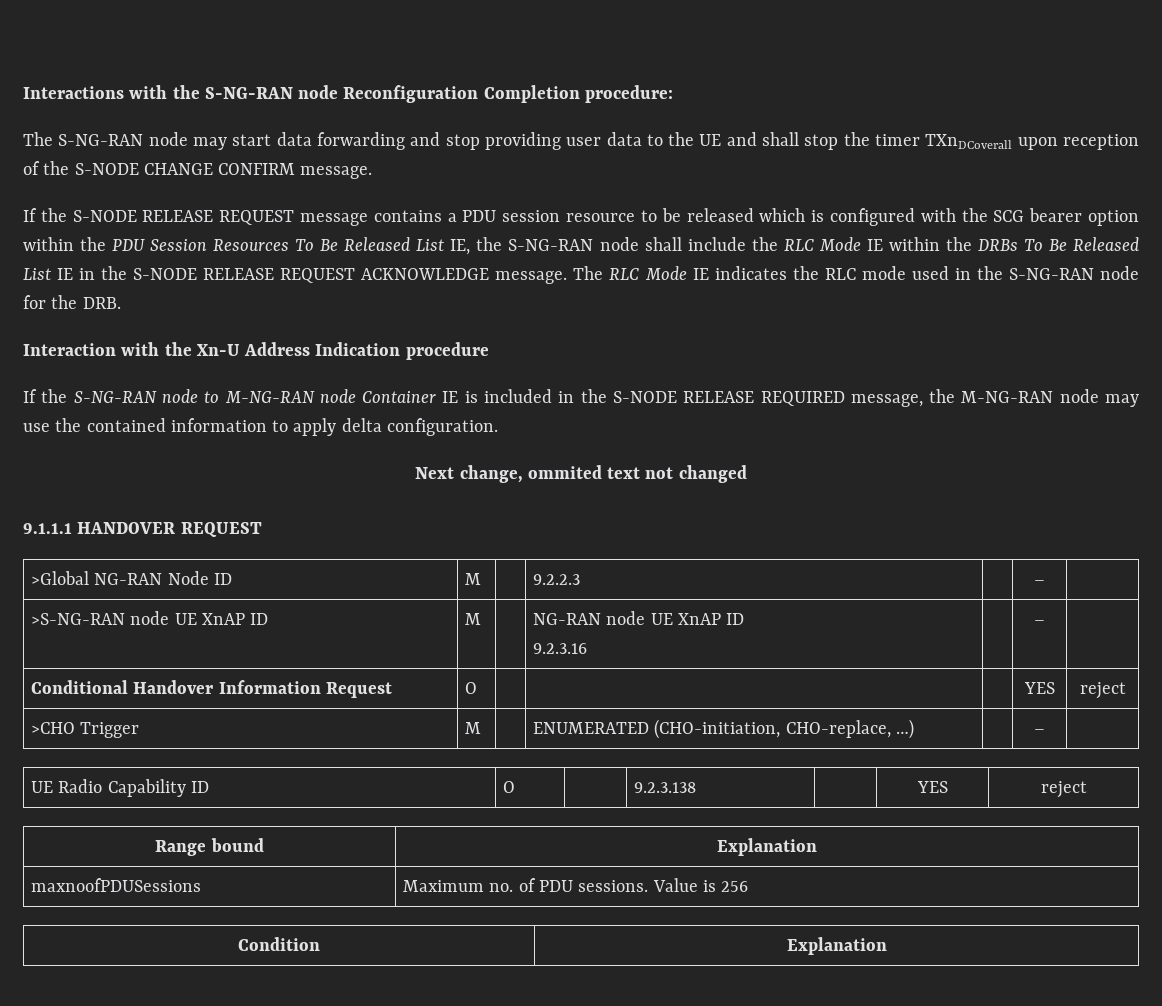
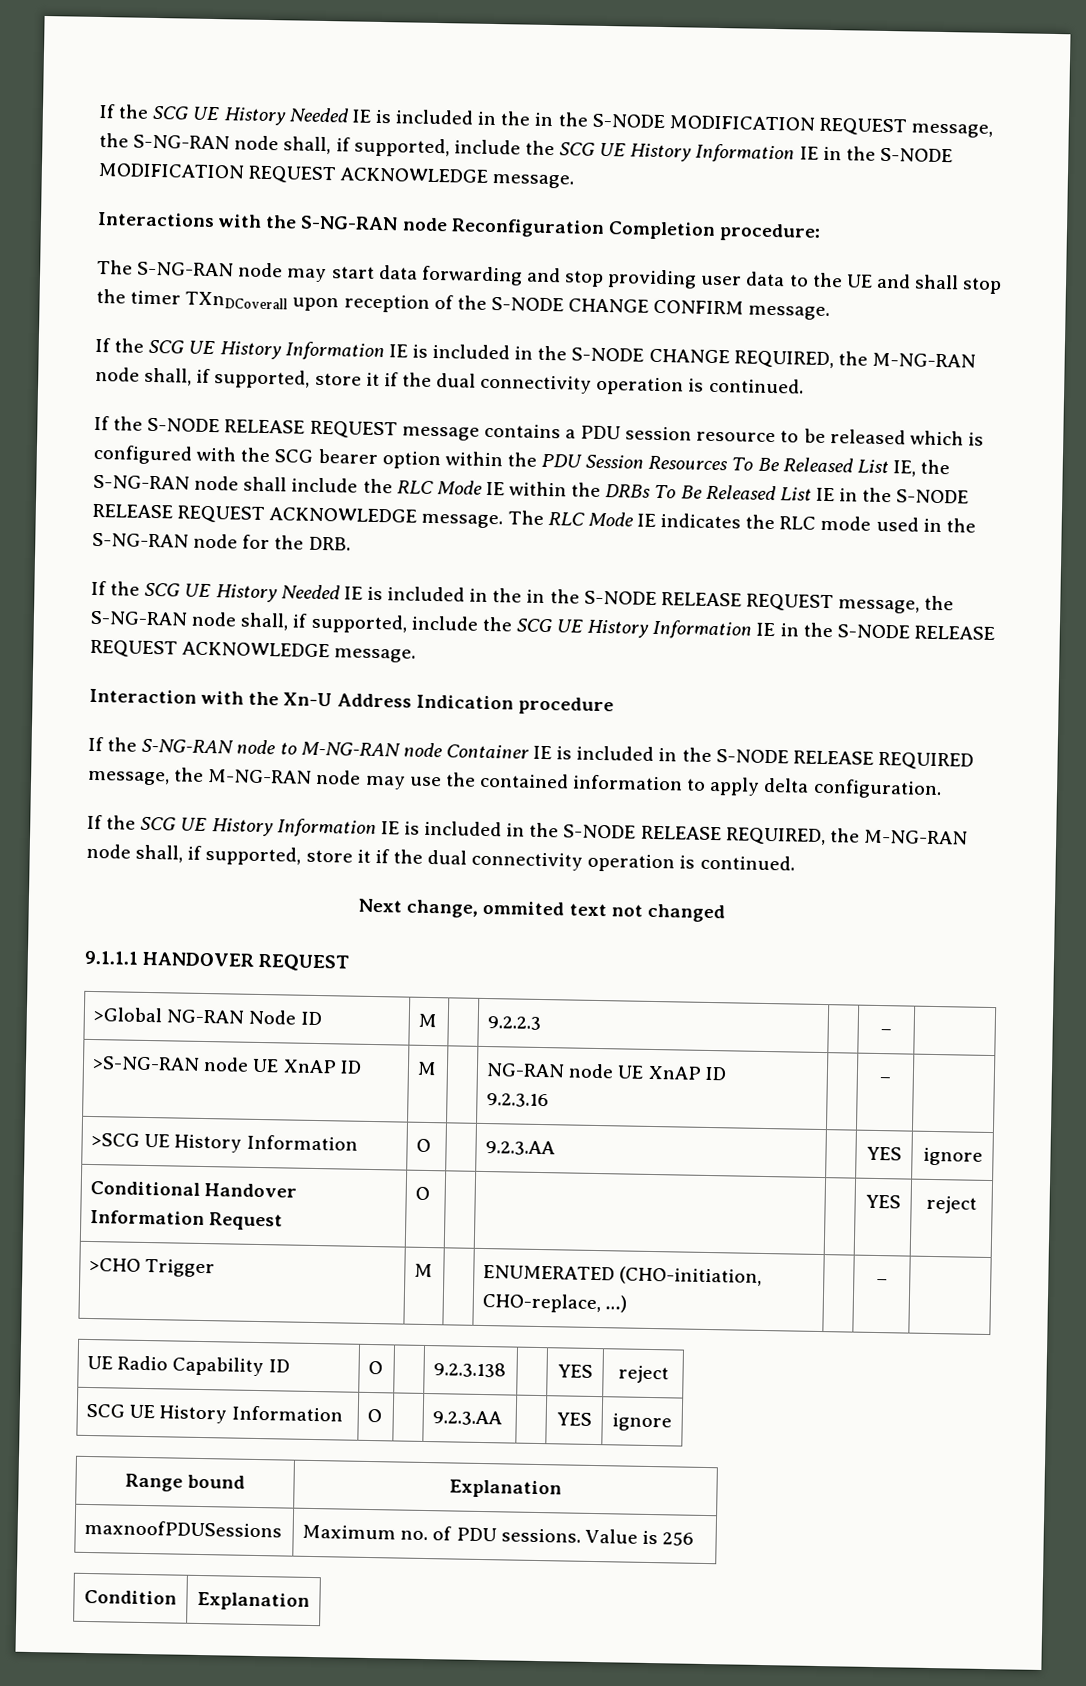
+ If the SCG UE History Needed IE is included in the in the S-NODE MODIFICATION REQUEST message, the S-NG-RAN node shall, if supported, include the SCG UE History Information IE in the S-NODE MODIFICATION REQUEST ACKNOWLEDGE message.
+ If the SCG UE History Information IE is included in the S-NODE CHANGE REQUIRED, the M-NG-RAN node shall, if supported, store it if the dual connectivity operation is continued.
+ If the SCG UE History Needed IE is included in the in the S-NODE RELEASE REQUEST message, the S-NG-RAN node shall, if supported, include the SCG UE History Information IE in the S-NODE RELEASE REQUEST ACKNOWLEDGE message.
+ If the SCG UE History Information IE is included in the S-NODE RELEASE REQUIRED, the M-NG-RAN node shall, if supported, store it if the dual connectivity operation is continued.
+ >SCG UE History Information | O | | 9.2.3.AA | | YES | ignore
+ SCG UE History Information | O | | 9.2.3.AA | | YES | ignore

